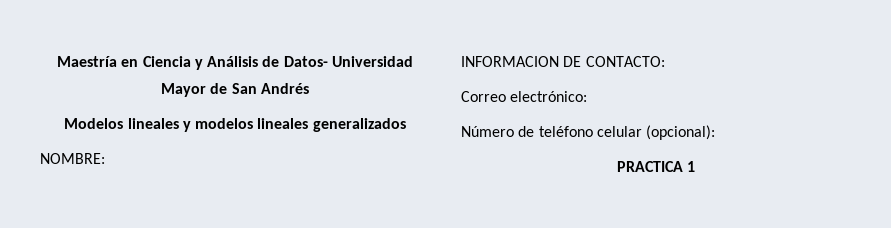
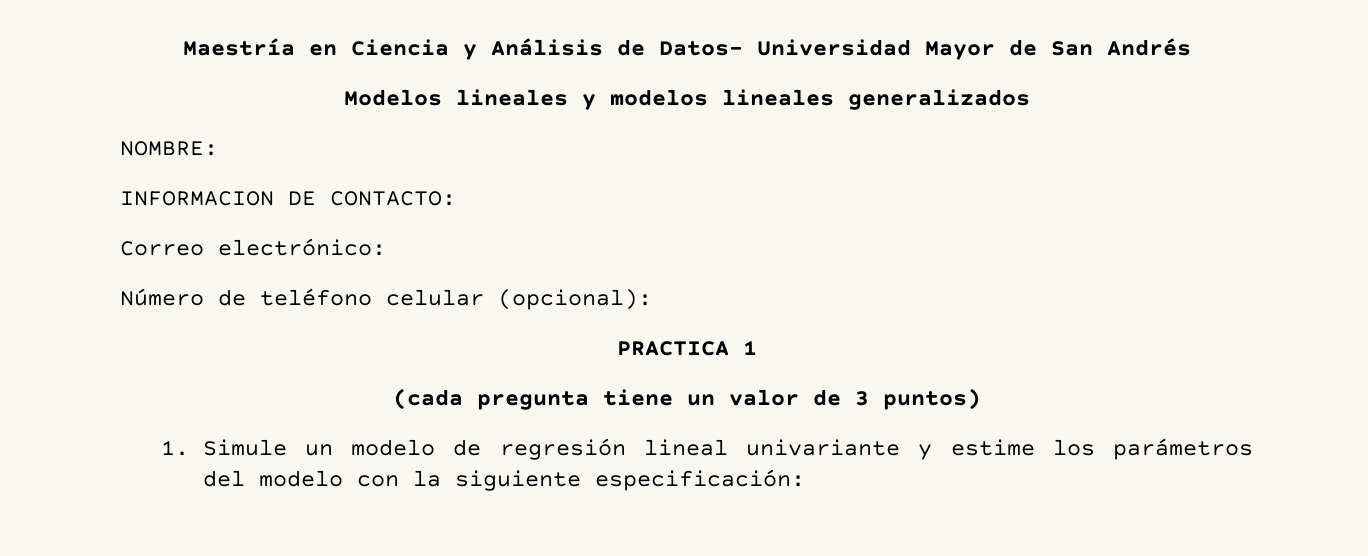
+ (cada pregunta tiene un valor de 3 puntos)
+ 1. Simule un modelo de regresión lineal univariante y estime los parámetros del modelo con la siguiente especificación:

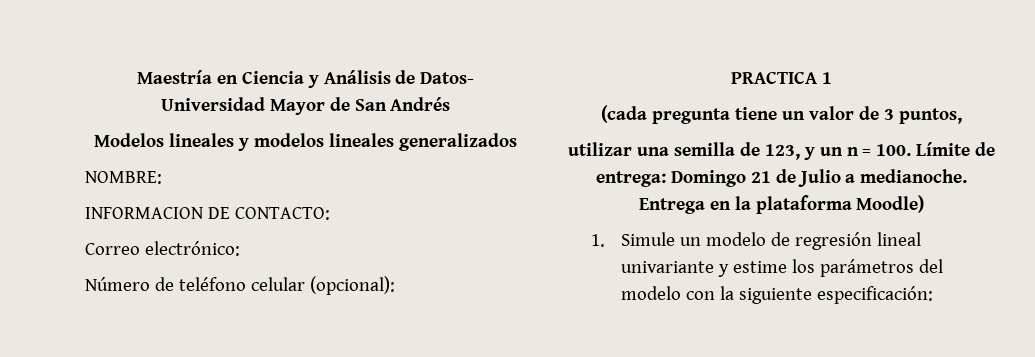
- (cada pregunta tiene un valor de 3 puntos)
+ (cada pregunta tiene un valor de 3 puntos,
+ utilizar una semilla de 123, y un n = 100. Límite de entrega: Domingo 21 de Julio a medianoche. Entrega en la plataforma Moodle)

